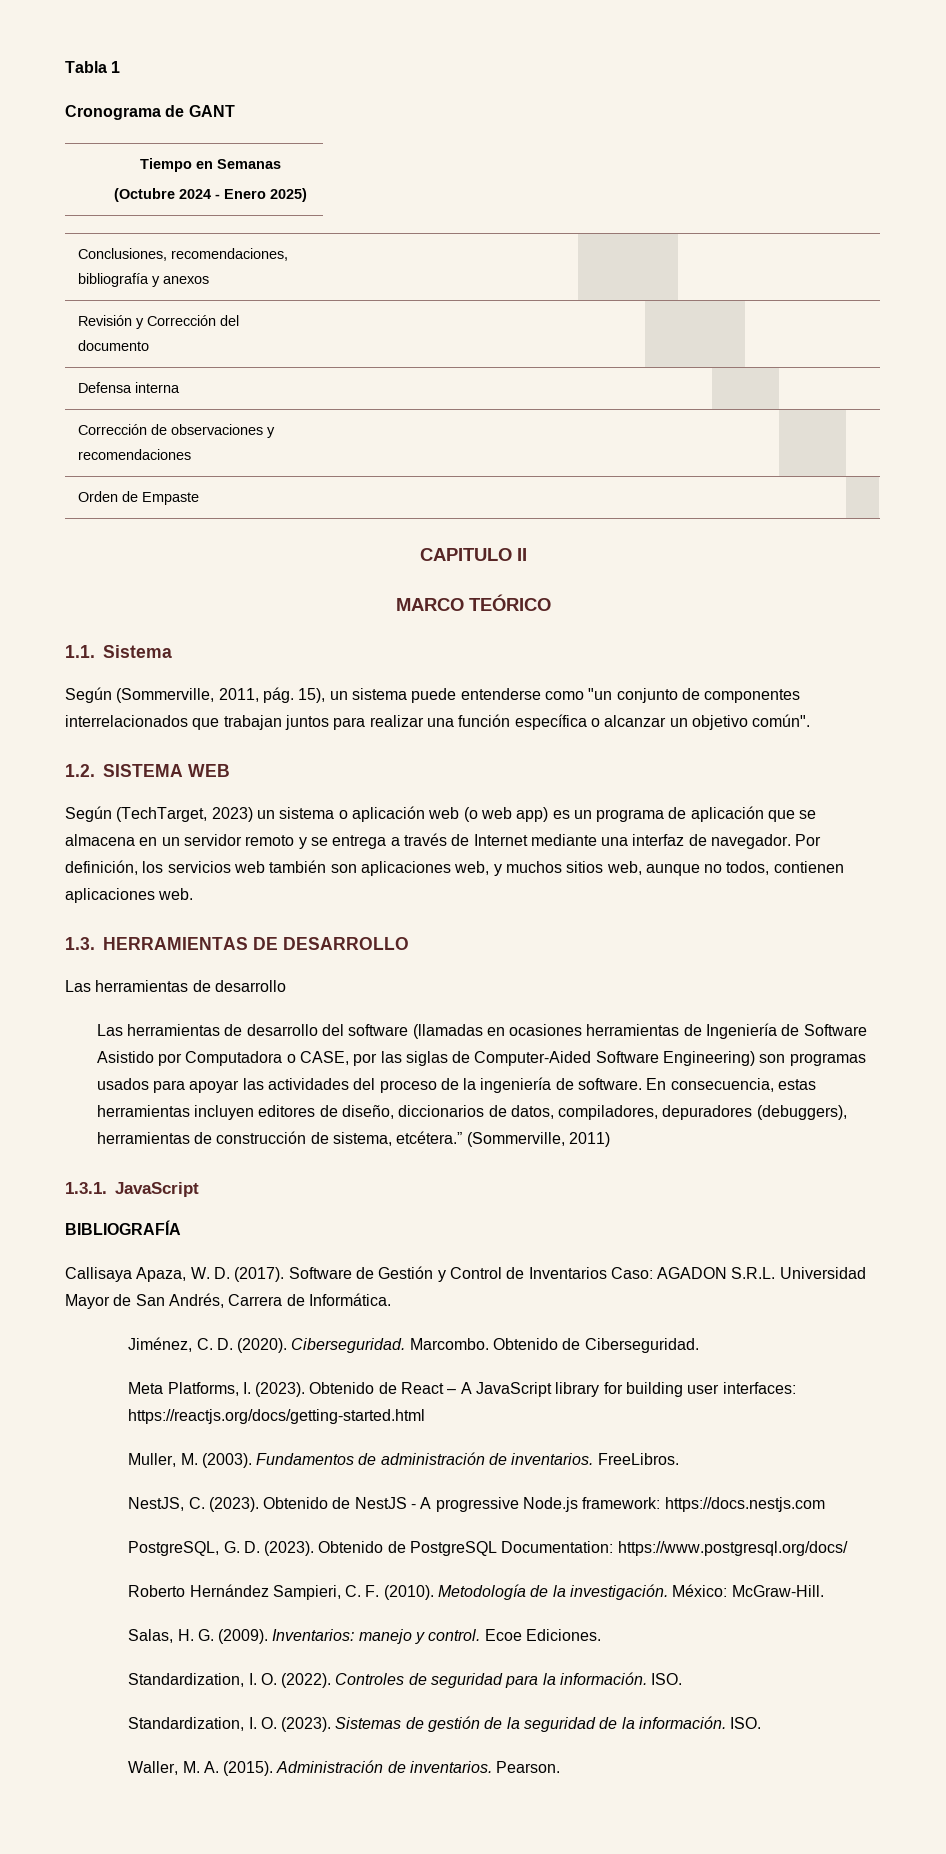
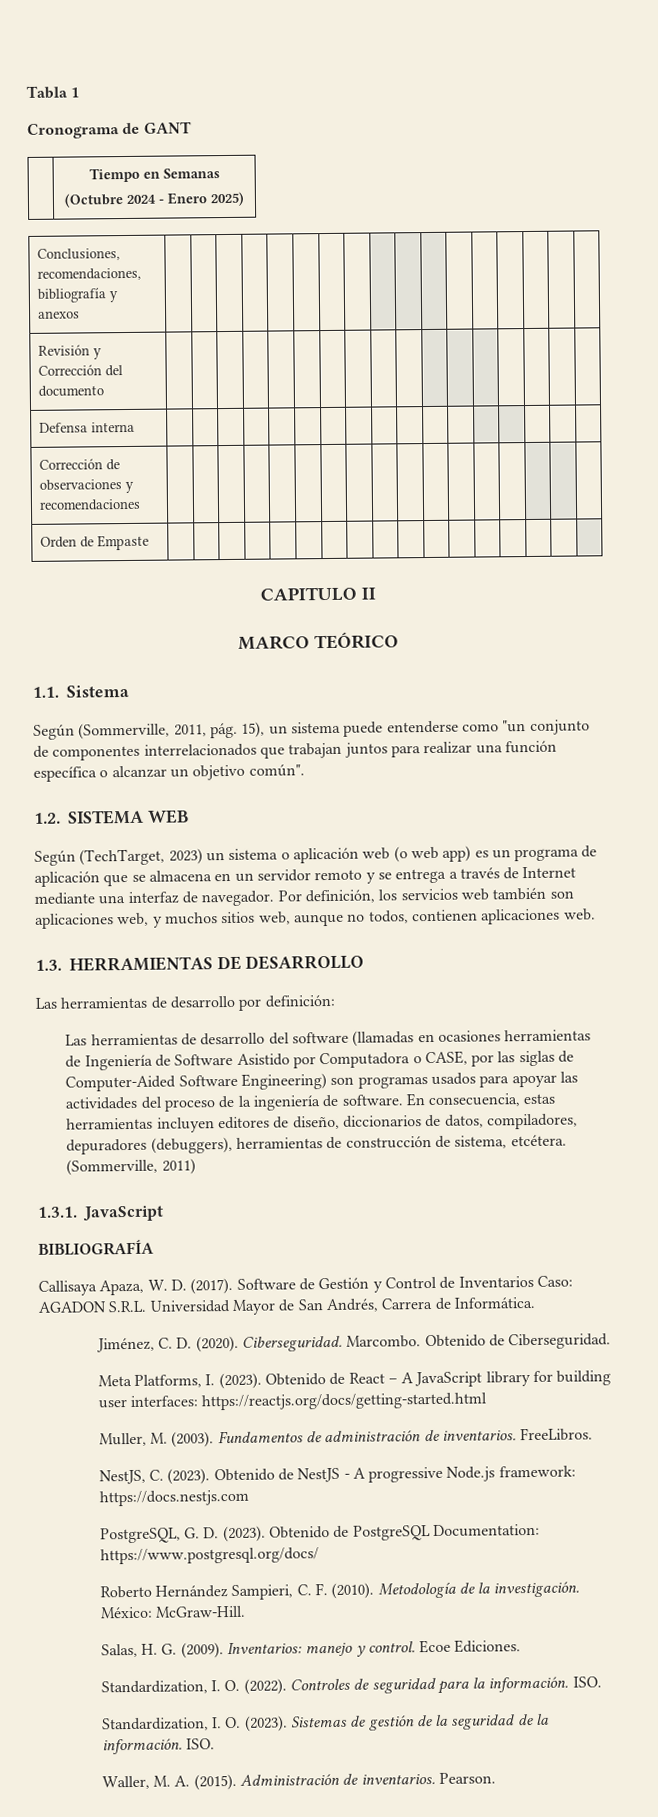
  1.3. HERRAMIENTAS DE DESARROLLO
- Las herramientas de desarrollo
+ Las herramientas de desarrollo por definición:
- En consecuencia, estas herramientas incluyen editores de diseño, diccionarios de datos, compiladores, depuradores (debuggers), herramientas de construcción de sistema, etcétera.”
+ En consecuencia, estas herramientas incluyen editores de diseño, diccionarios de datos, compiladores, depuradores (debuggers), herramientas de construcción de sistema, etcétera.

